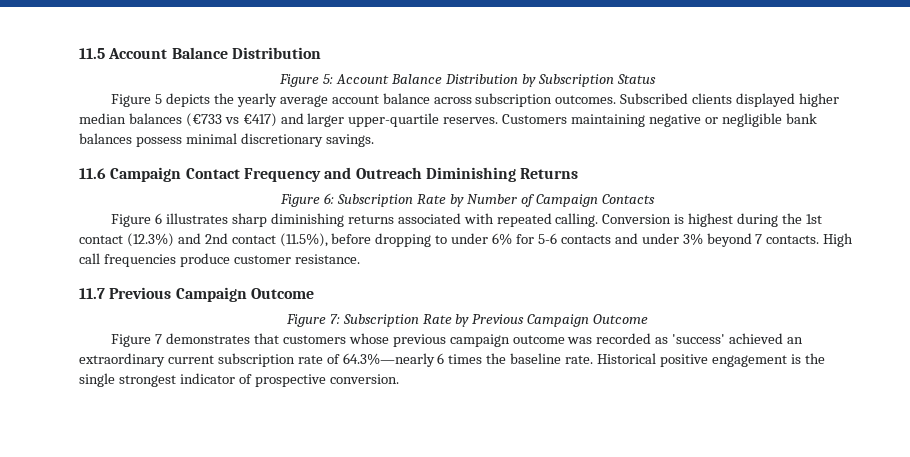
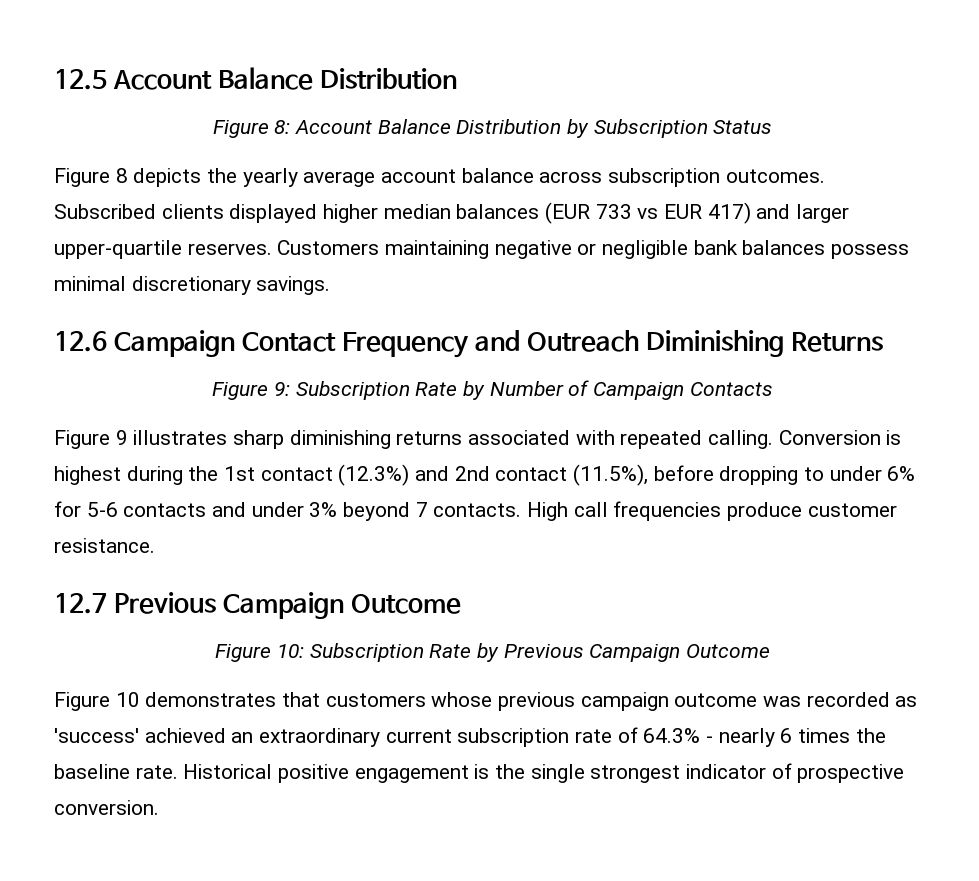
- 11.5 Account Balance Distribution
+ 12.5 Account Balance Distribution
- Figure 5: Account Balance Distribution by Subscription Status
+ Figure 8: Account Balance Distribution by Subscription Status
- Figure 5 depicts the yearly average account balance across subscription outcomes.
+ Figure 8 depicts the yearly average account balance across subscription outcomes.
- Subscribed clients displayed higher median balances (€733 vs €417) and larger upper-quartile reserves.
+ Subscribed clients displayed higher median balances (EUR 733 vs EUR 417) and larger upper-quartile reserves.
- 11.6 Campaign Contact Frequency and Outreach Diminishing Returns
+ 12.6 Campaign Contact Frequency and Outreach Diminishing Returns
- Figure 6: Subscription Rate by Number of Campaign Contacts
+ Figure 9: Subscription Rate by Number of Campaign Contacts
- Figure 6 illustrates sharp diminishing returns associated with repeated calling.
+ Figure 9 illustrates sharp diminishing returns associated with repeated calling.
- 11.7 Previous Campaign Outcome
- Figure 7: Subscription Rate by Previous Campaign Outcome
+ 12.7 Previous Campaign Outcome
+ Figure 10: Subscription Rate by Previous Campaign Outcome
- Figure 7 demonstrates that customers whose previous campaign outcome was recorded as 'success' achieved an extraordinary current subscription rate of 64.3%—nearly 6 times the baseline rate.
+ Figure 10 demonstrates that customers whose previous campaign outcome was recorded as 'success' achieved an extraordinary current subscription rate of 64.3% - nearly 6 times the baseline rate.

